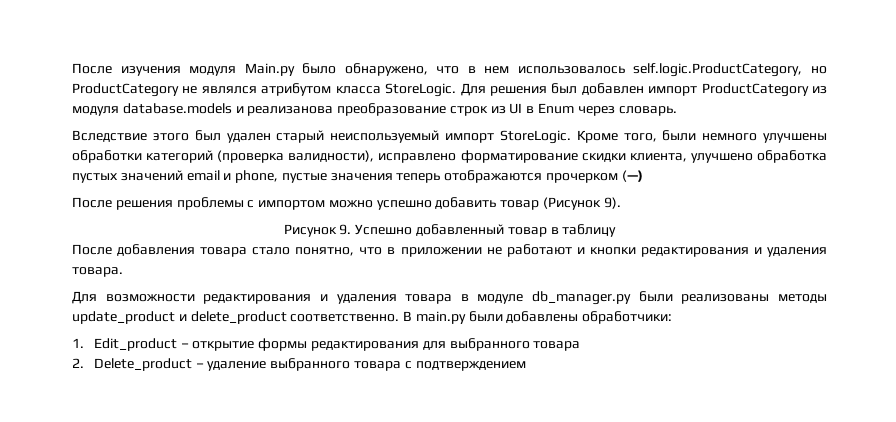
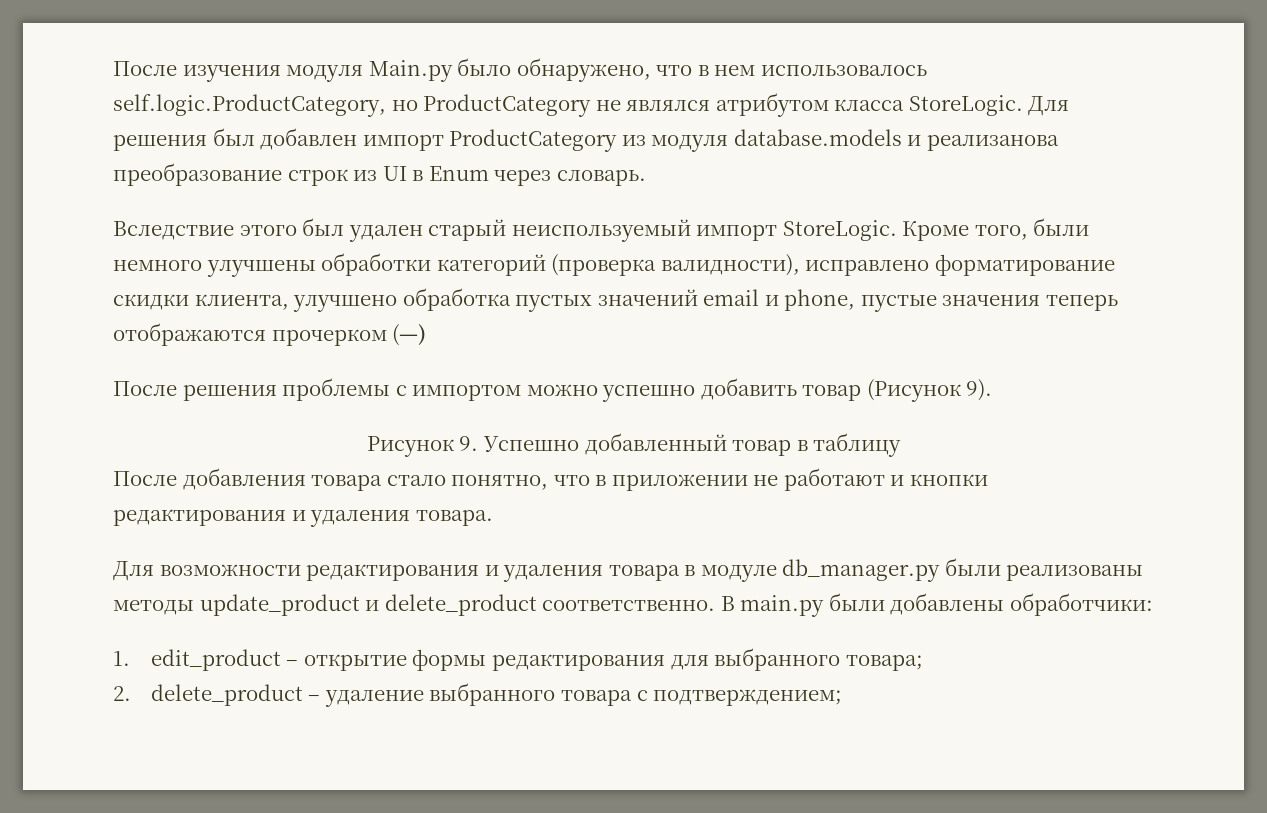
- 1. Edit_product – открытие формы редактирования для выбранного товара
+ 1. edit_product – открытие формы редактирования для выбранного товара;
- 2. Delete_product – удаление выбранного товара с подтверждением
+ 2. delete_product – удаление выбранного товара с подтверждением;

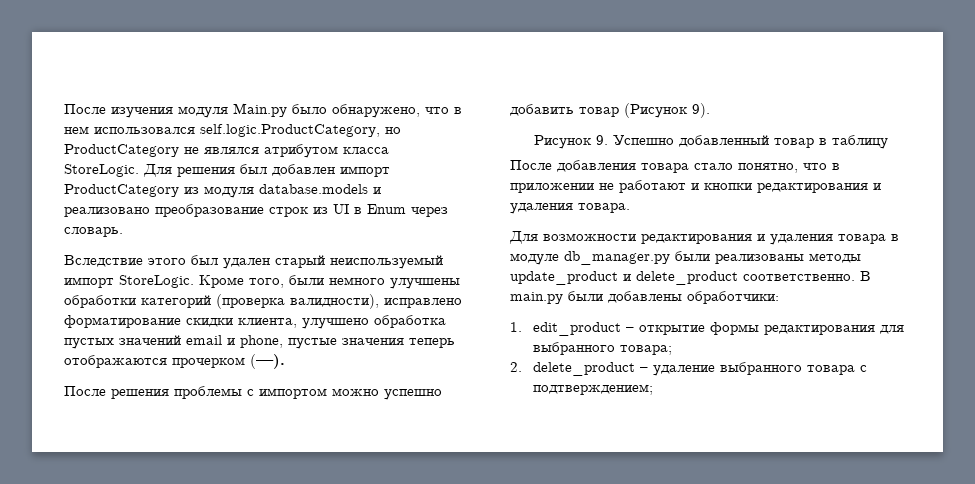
- После изучения модуля Main.py было обнаружено, что в нем использовалось self.logic.ProductCategory, но ProductCategory не являлся атрибутом класса StoreLogic.
+ После изучения модуля Main.py было обнаружено, что в нем использовался self.logic.ProductCategory, но ProductCategory не являлся атрибутом класса StoreLogic.
- Для решения был добавлен импорт ProductCategory из модуля database.models и реализанова преобразование строк из UI в Enum через словарь.
+ Для решения был добавлен импорт ProductCategory из модуля database.models и реализовано преобразование строк из UI в Enum через словарь.
- Кроме того, были немного улучшены обработки категорий (проверка валидности), исправлено форматирование скидки клиента, улучшено обработка пустых значений email и phone, пустые значения теперь отображаются прочерком (—)
+ Кроме того, были немного улучшены обработки категорий (проверка валидности), исправлено форматирование скидки клиента, улучшено обработка пустых значений email и phone, пустые значения теперь отображаются прочерком (—).

